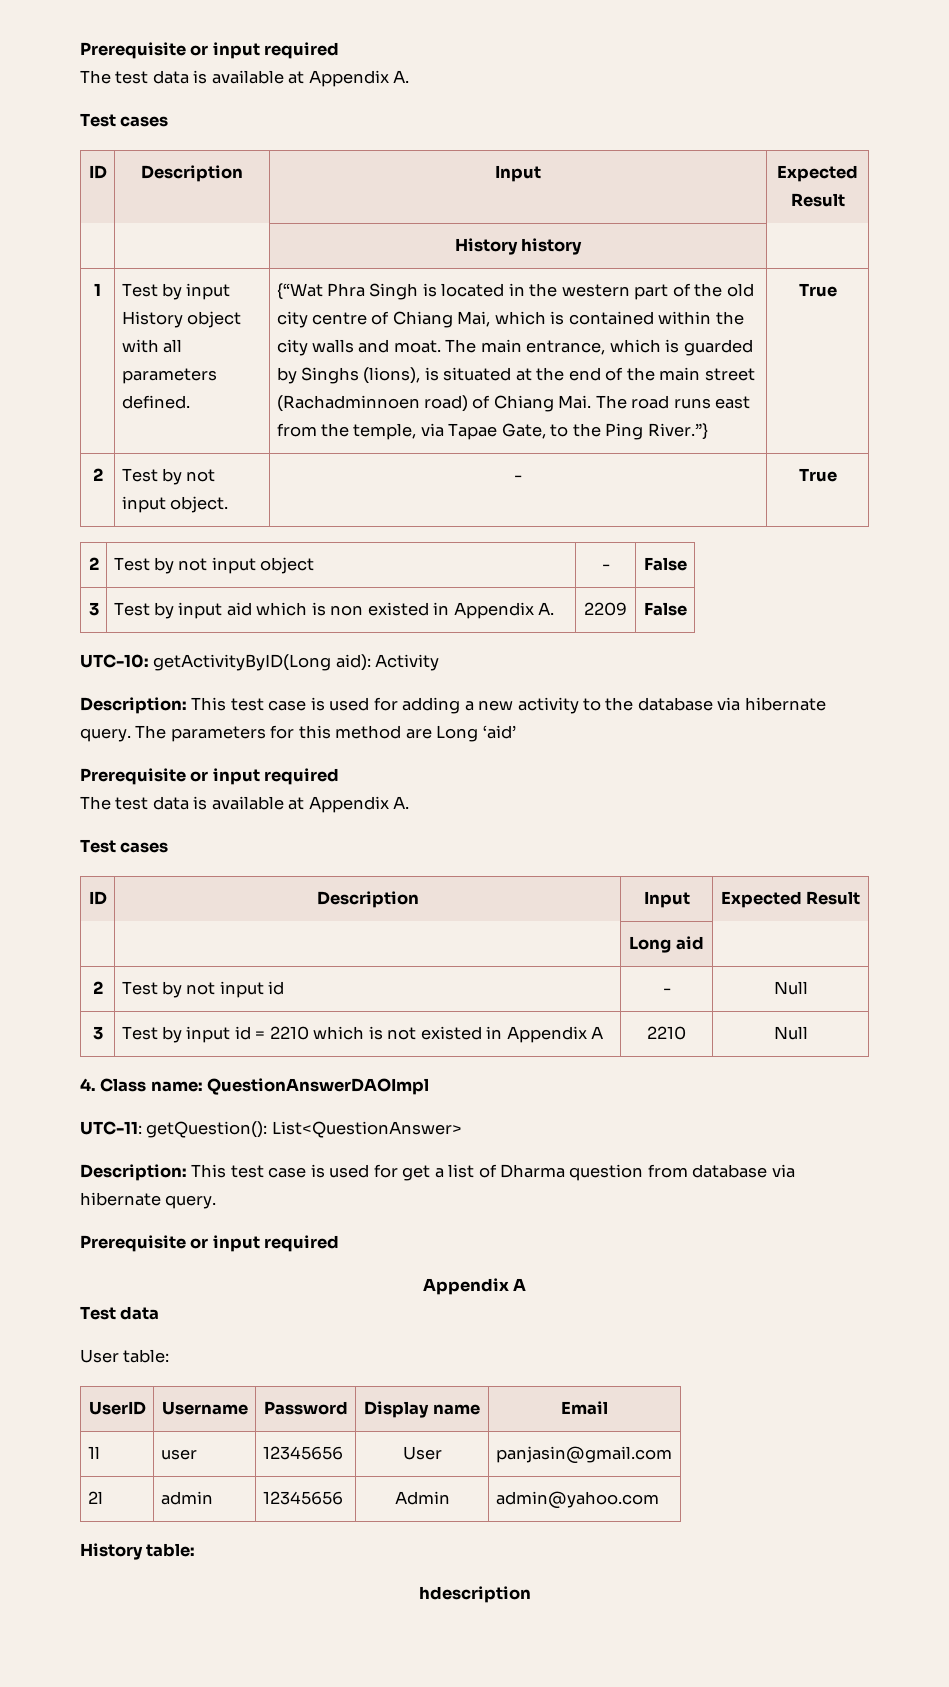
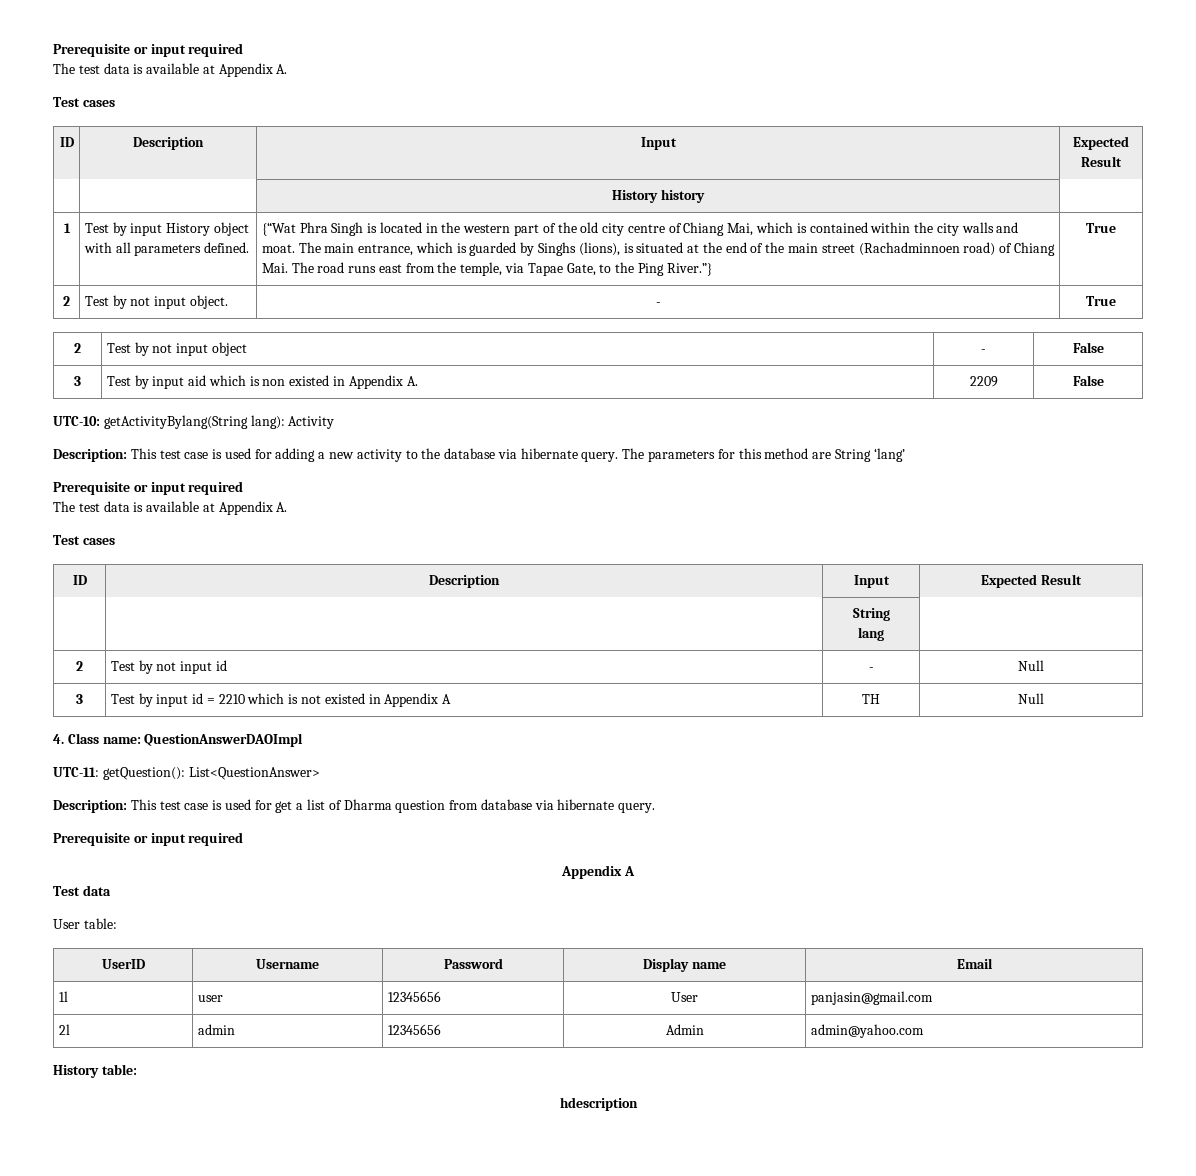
- UTC-10: getActivityByID(Long aid): Activity
+ UTC-10: getActivityBylang(String lang): Activity
- The parameters for this method are Long ‘aid’
+ The parameters for this method are String ‘lang’
- | | Long aid |
+ | | String
+ lang |
- 3 | Test by input id = 2210 which is not existed in Appendix A | 2210 | Null
+ 3 | Test by input id = 2210 which is not existed in Appendix A | TH | Null

